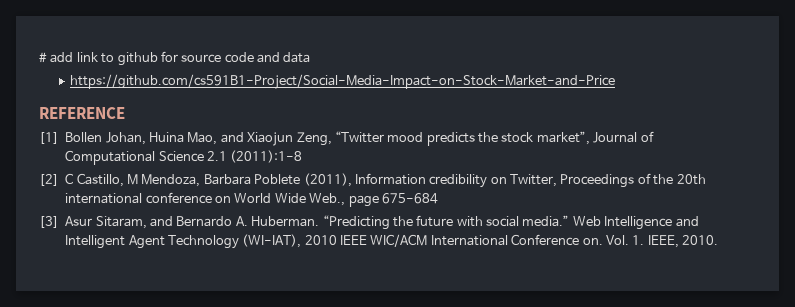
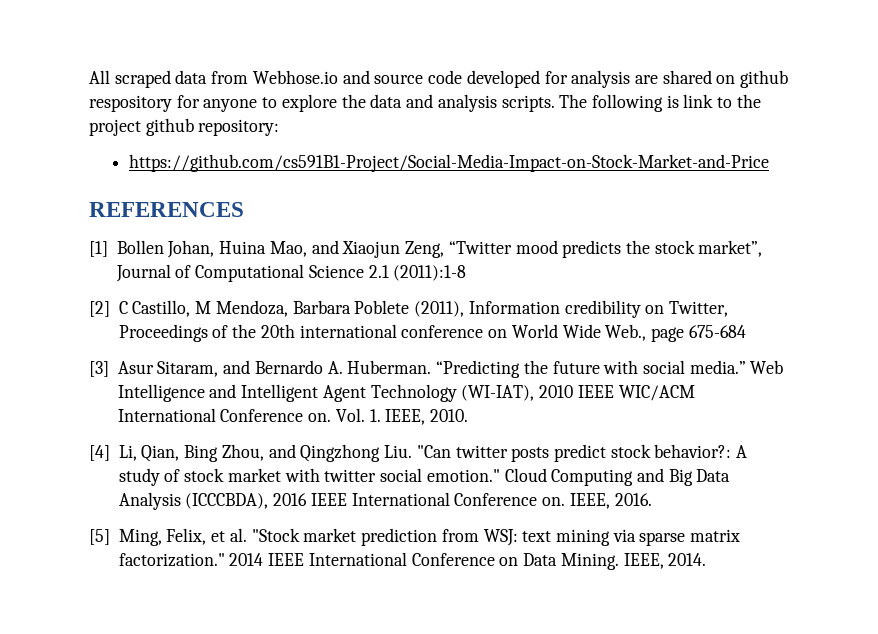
- # add link to github for source code and data
+ All scraped data from Webhose.io and source code developed for analysis are shared on github respository for anyone to explore the data and analysis scripts. The following is link to the project github repository:
- REFERENCE
+ REFERENCES
+ [4] Li, Qian, Bing Zhou, and Qingzhong Liu. "Can twitter posts predict stock behavior?: A study of stock market with twitter social emotion." Cloud Computing and Big Data Analysis (ICCCBDA), 2016 IEEE International Conference on. IEEE, 2016.
+ [5] Ming, Felix, et al. "Stock market prediction from WSJ: text mining via sparse matrix factorization." 2014 IEEE International Conference on Data Mining. IEEE, 2014.

